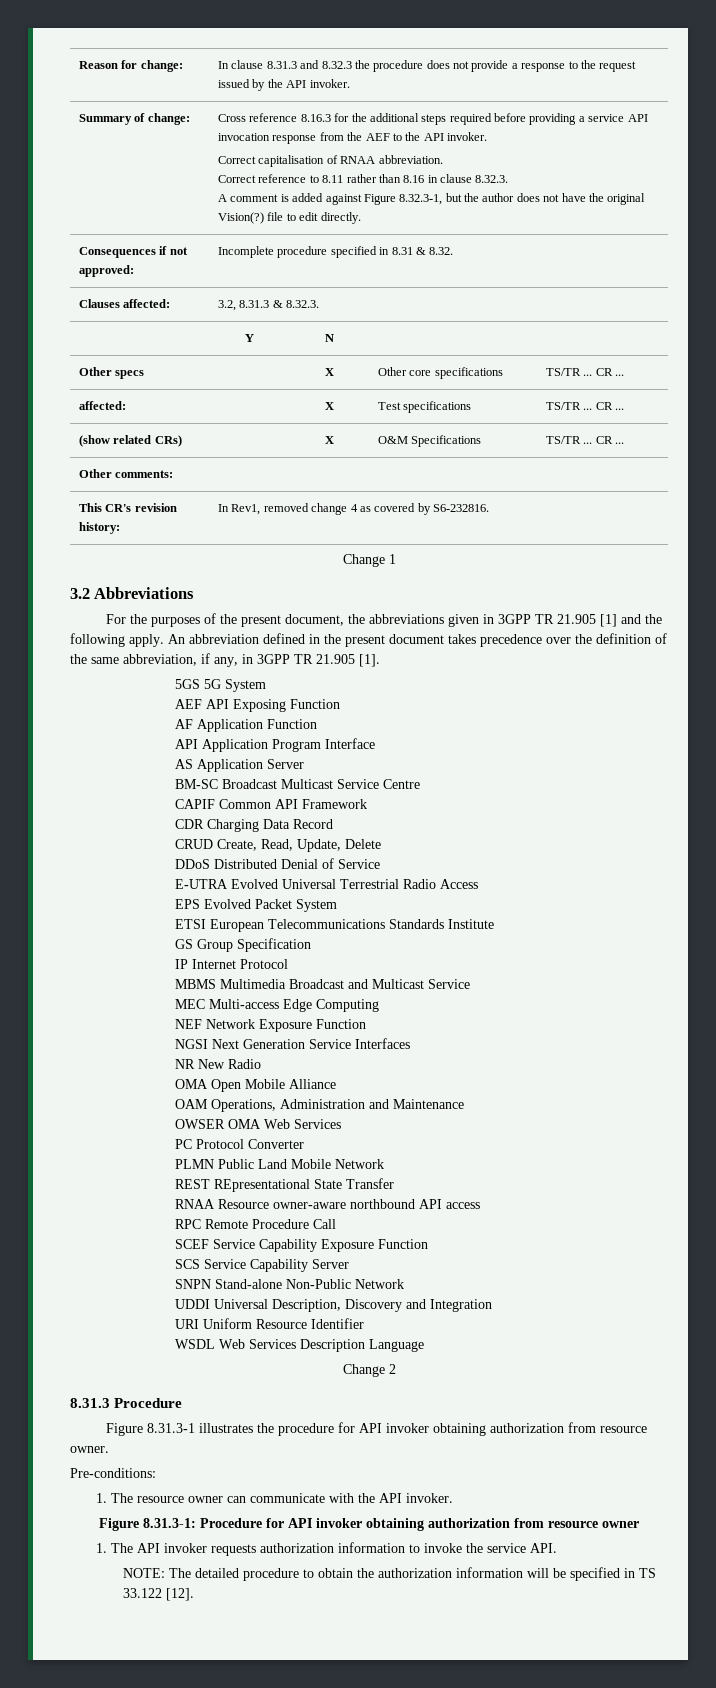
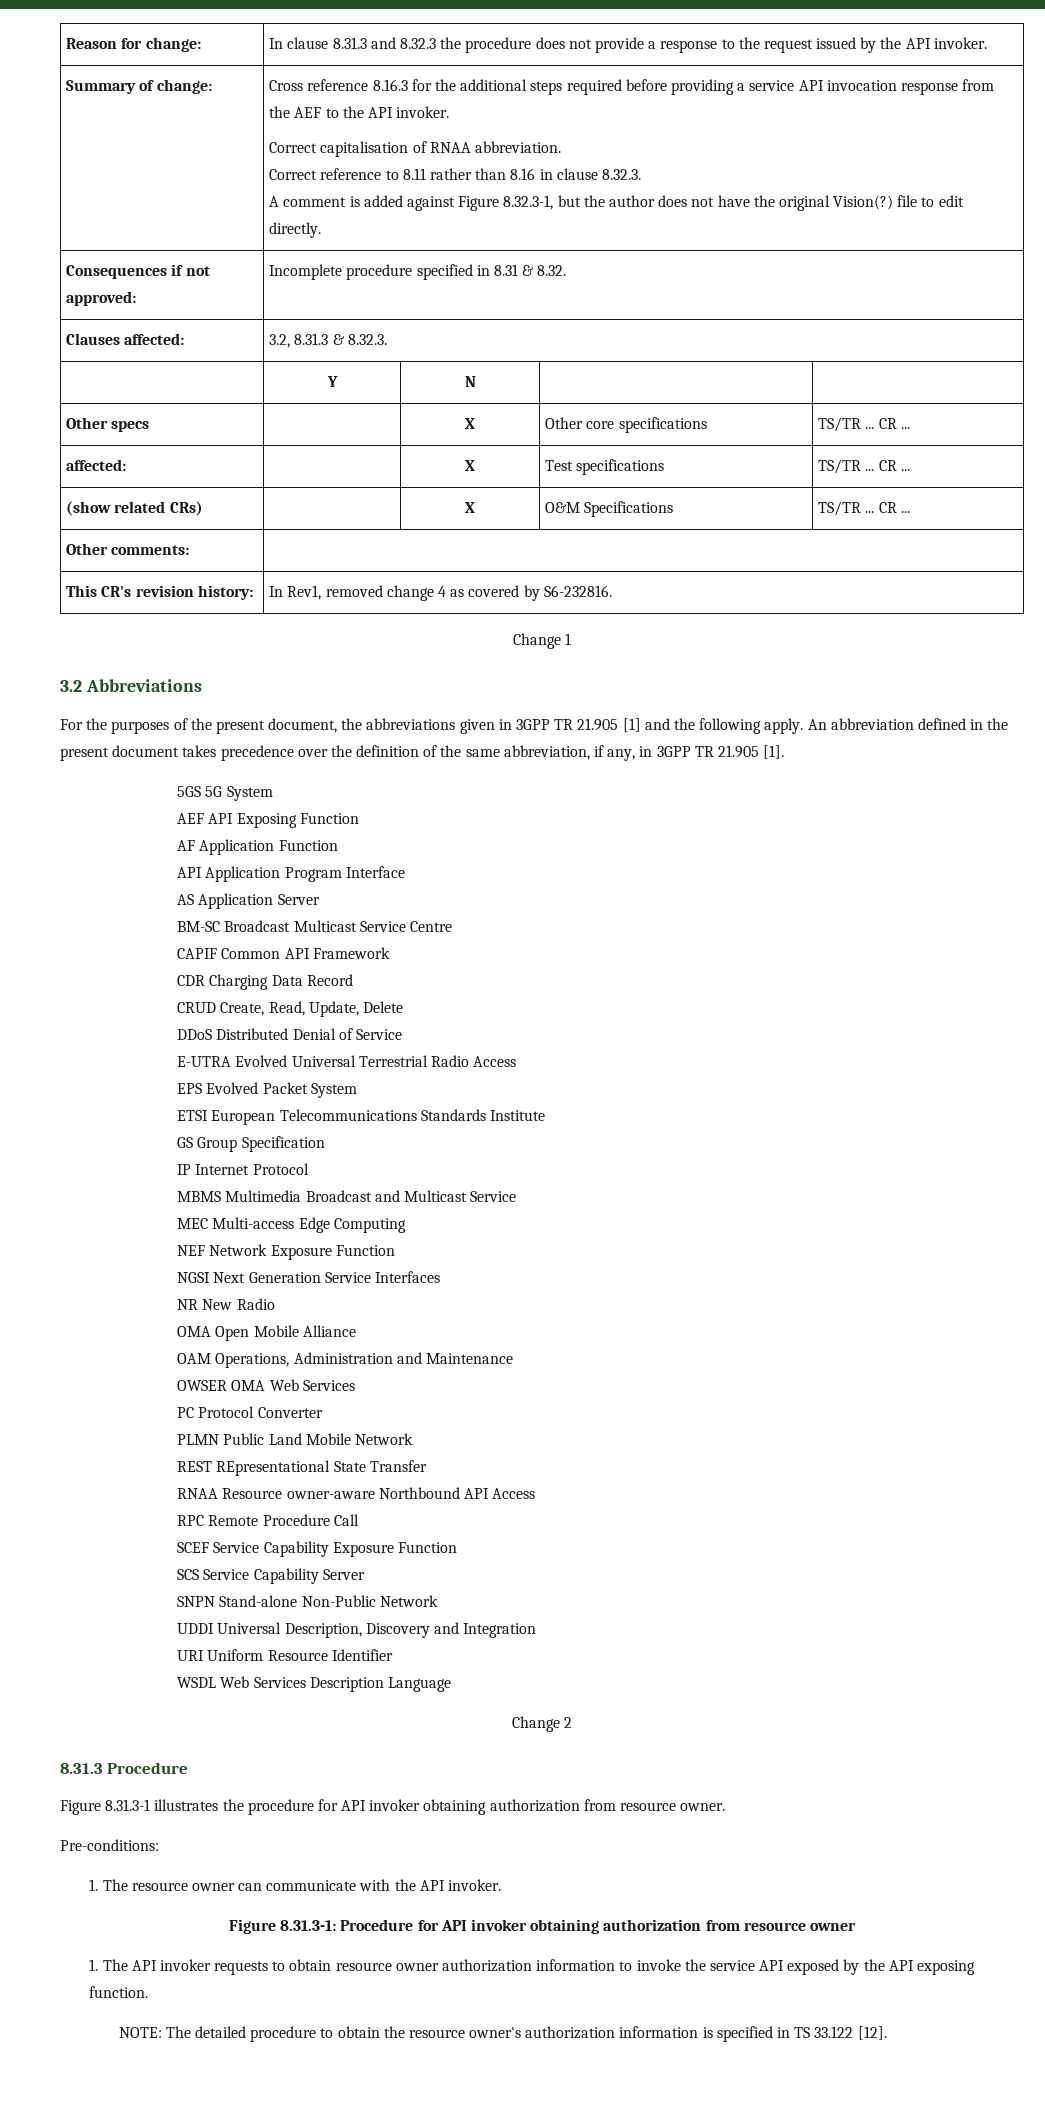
- RNAA Resource owner-aware northbound API access
+ RNAA Resource owner-aware Northbound API Access
- 1. The API invoker requests authorization information to invoke the service API.
+ 1. The API invoker requests to obtain resource owner authorization information to invoke the service API exposed by the API exposing function.
- NOTE: The detailed procedure to obtain the authorization information will be specified in TS 33.122 [12].
+ NOTE: The detailed procedure to obtain the resource owner's authorization information is specified in TS 33.122 [12].

